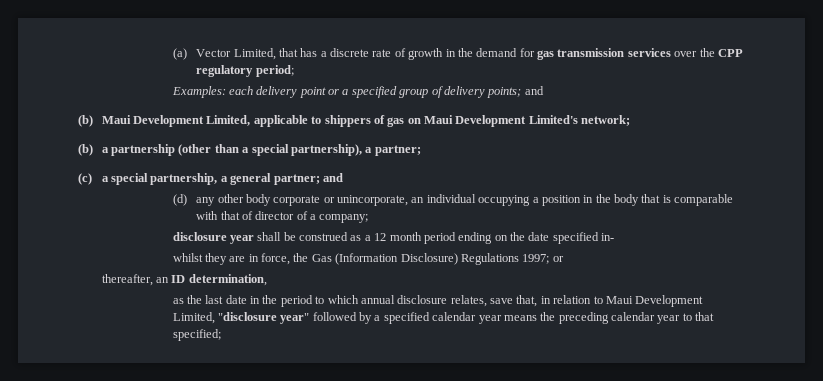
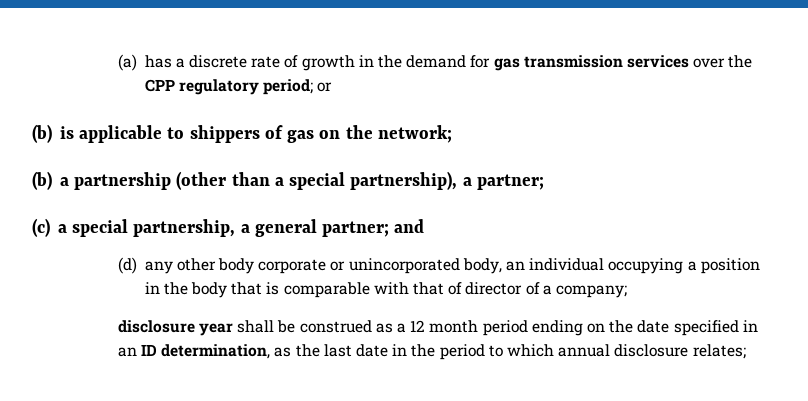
- (a) Vector Limited, that has a discrete rate of growth in the demand for gas transmission services over the CPP regulatory period;
- Examples: each delivery point or a specified group of delivery points; and
- (b) Maui Development Limited, applicable to shippers of gas on Maui Development Limited's network;
+ (a) has a discrete rate of growth in the demand for gas transmission services over the CPP regulatory period; or
+ (b) is applicable to shippers of gas on the network;
- (d) any other body corporate or unincorporate, an individual occupying a position in the body that is comparable with that of director of a company;
+ (d) any other body corporate or unincorporated body, an individual occupying a position in the body that is comparable with that of director of a company;
- disclosure year shall be construed as a 12 month period ending on the date specified in-
- whilst they are in force, the Gas (Information Disclosure) Regulations 1997; or
- thereafter, an ID determination,
- as the last date in the period to which annual disclosure relates, save that, in relation to Maui Development Limited, "disclosure year" followed by a specified calendar year means the preceding calendar year to that specified;
+ disclosure year shall be construed as a 12 month period ending on the date specified in an ID determination, as the last date in the period to which annual disclosure relates;

